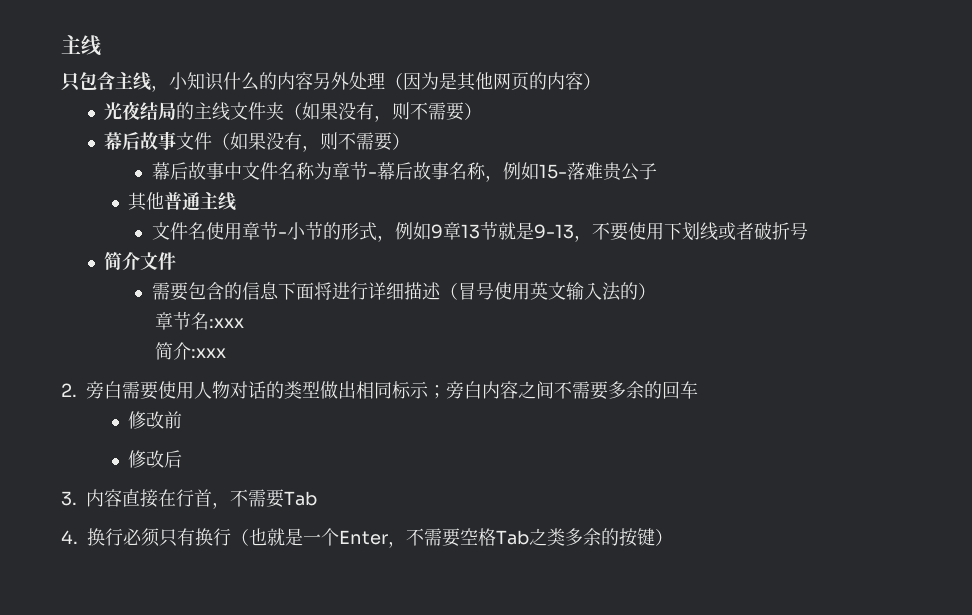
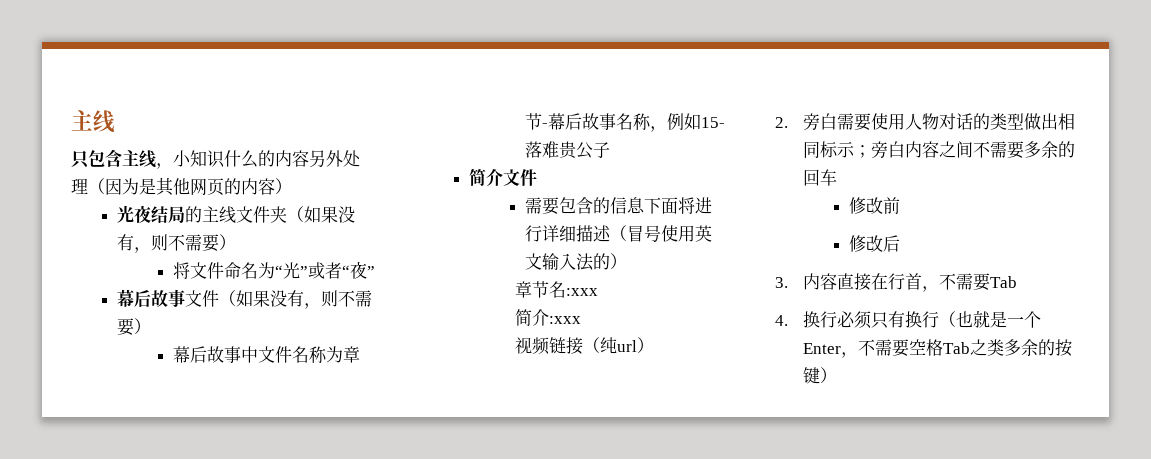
+ 将文件命名为“光”或者“夜”
- 其他普通主线
- 文件名使用章节-小节的形式，例如9章13节就是9-13，不要使用下划线或者破折号
+ 视频链接（纯url）

